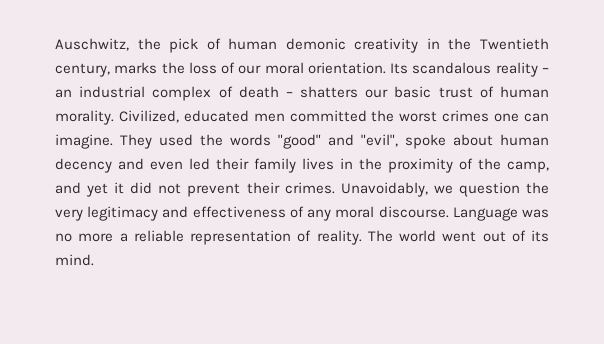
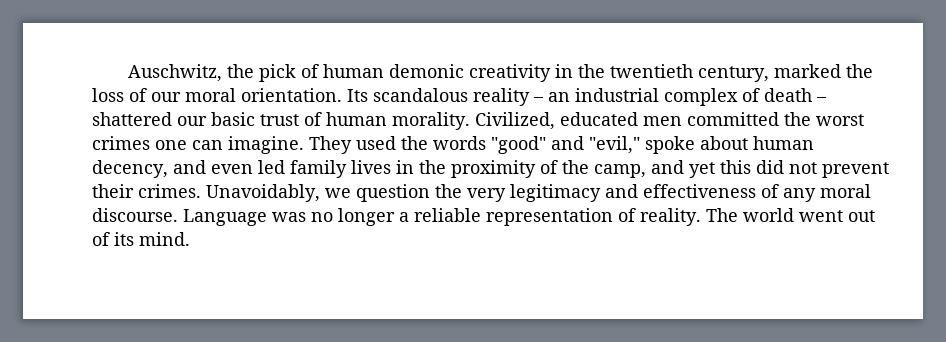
- Auschwitz, the pick of human demonic creativity in the Twentieth century, marks the loss of our moral orientation.
+ Auschwitz, the pick of human demonic creativity in the twentieth century, marked the loss of our moral orientation.
- Its scandalous reality – an industrial complex of death – shatters our basic trust of human morality.
+ Its scandalous reality – an industrial complex of death – shattered our basic trust of human morality.
- They used the words "good" and "evil", spoke about human decency and even led their family lives in the proximity of the camp, and yet it did not prevent their crimes.
+ They used the words "good" and "evil," spoke about human decency, and even led family lives in the proximity of the camp, and yet this did not prevent their crimes.
- Language was no more a reliable representation of reality.
+ Language was no longer a reliable representation of reality.

